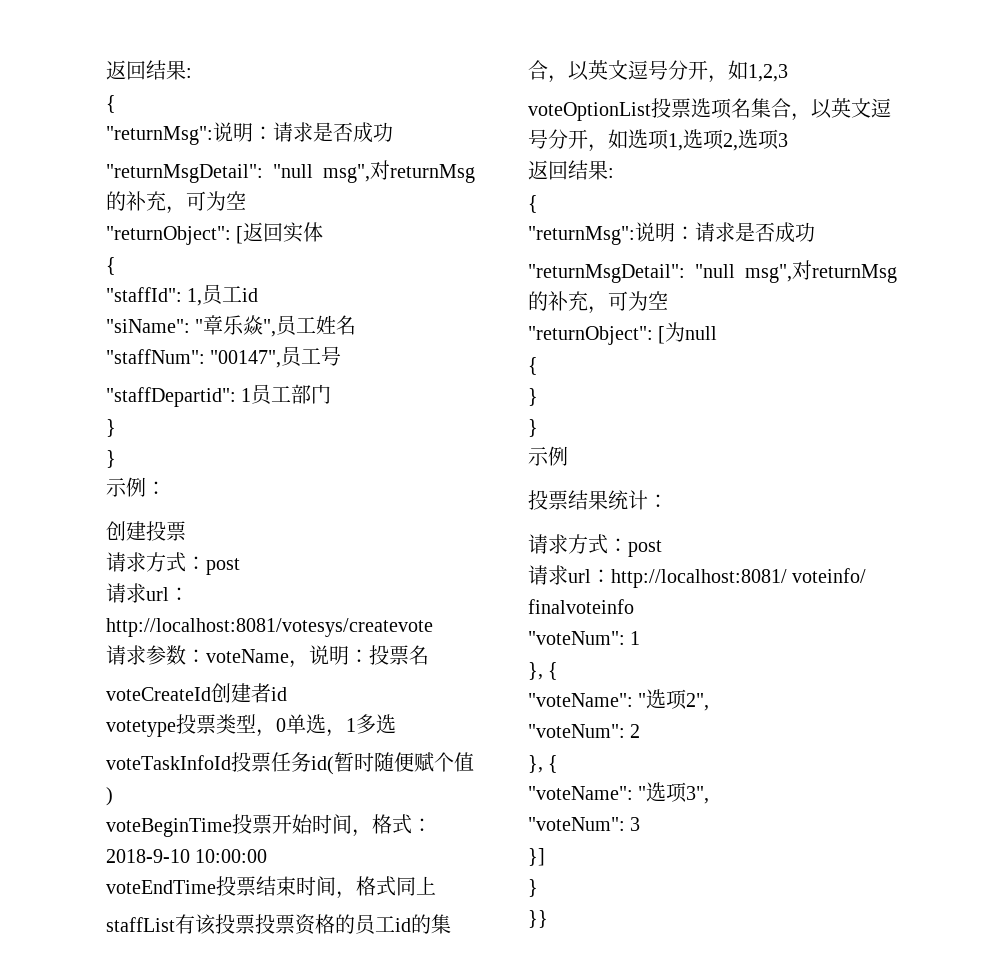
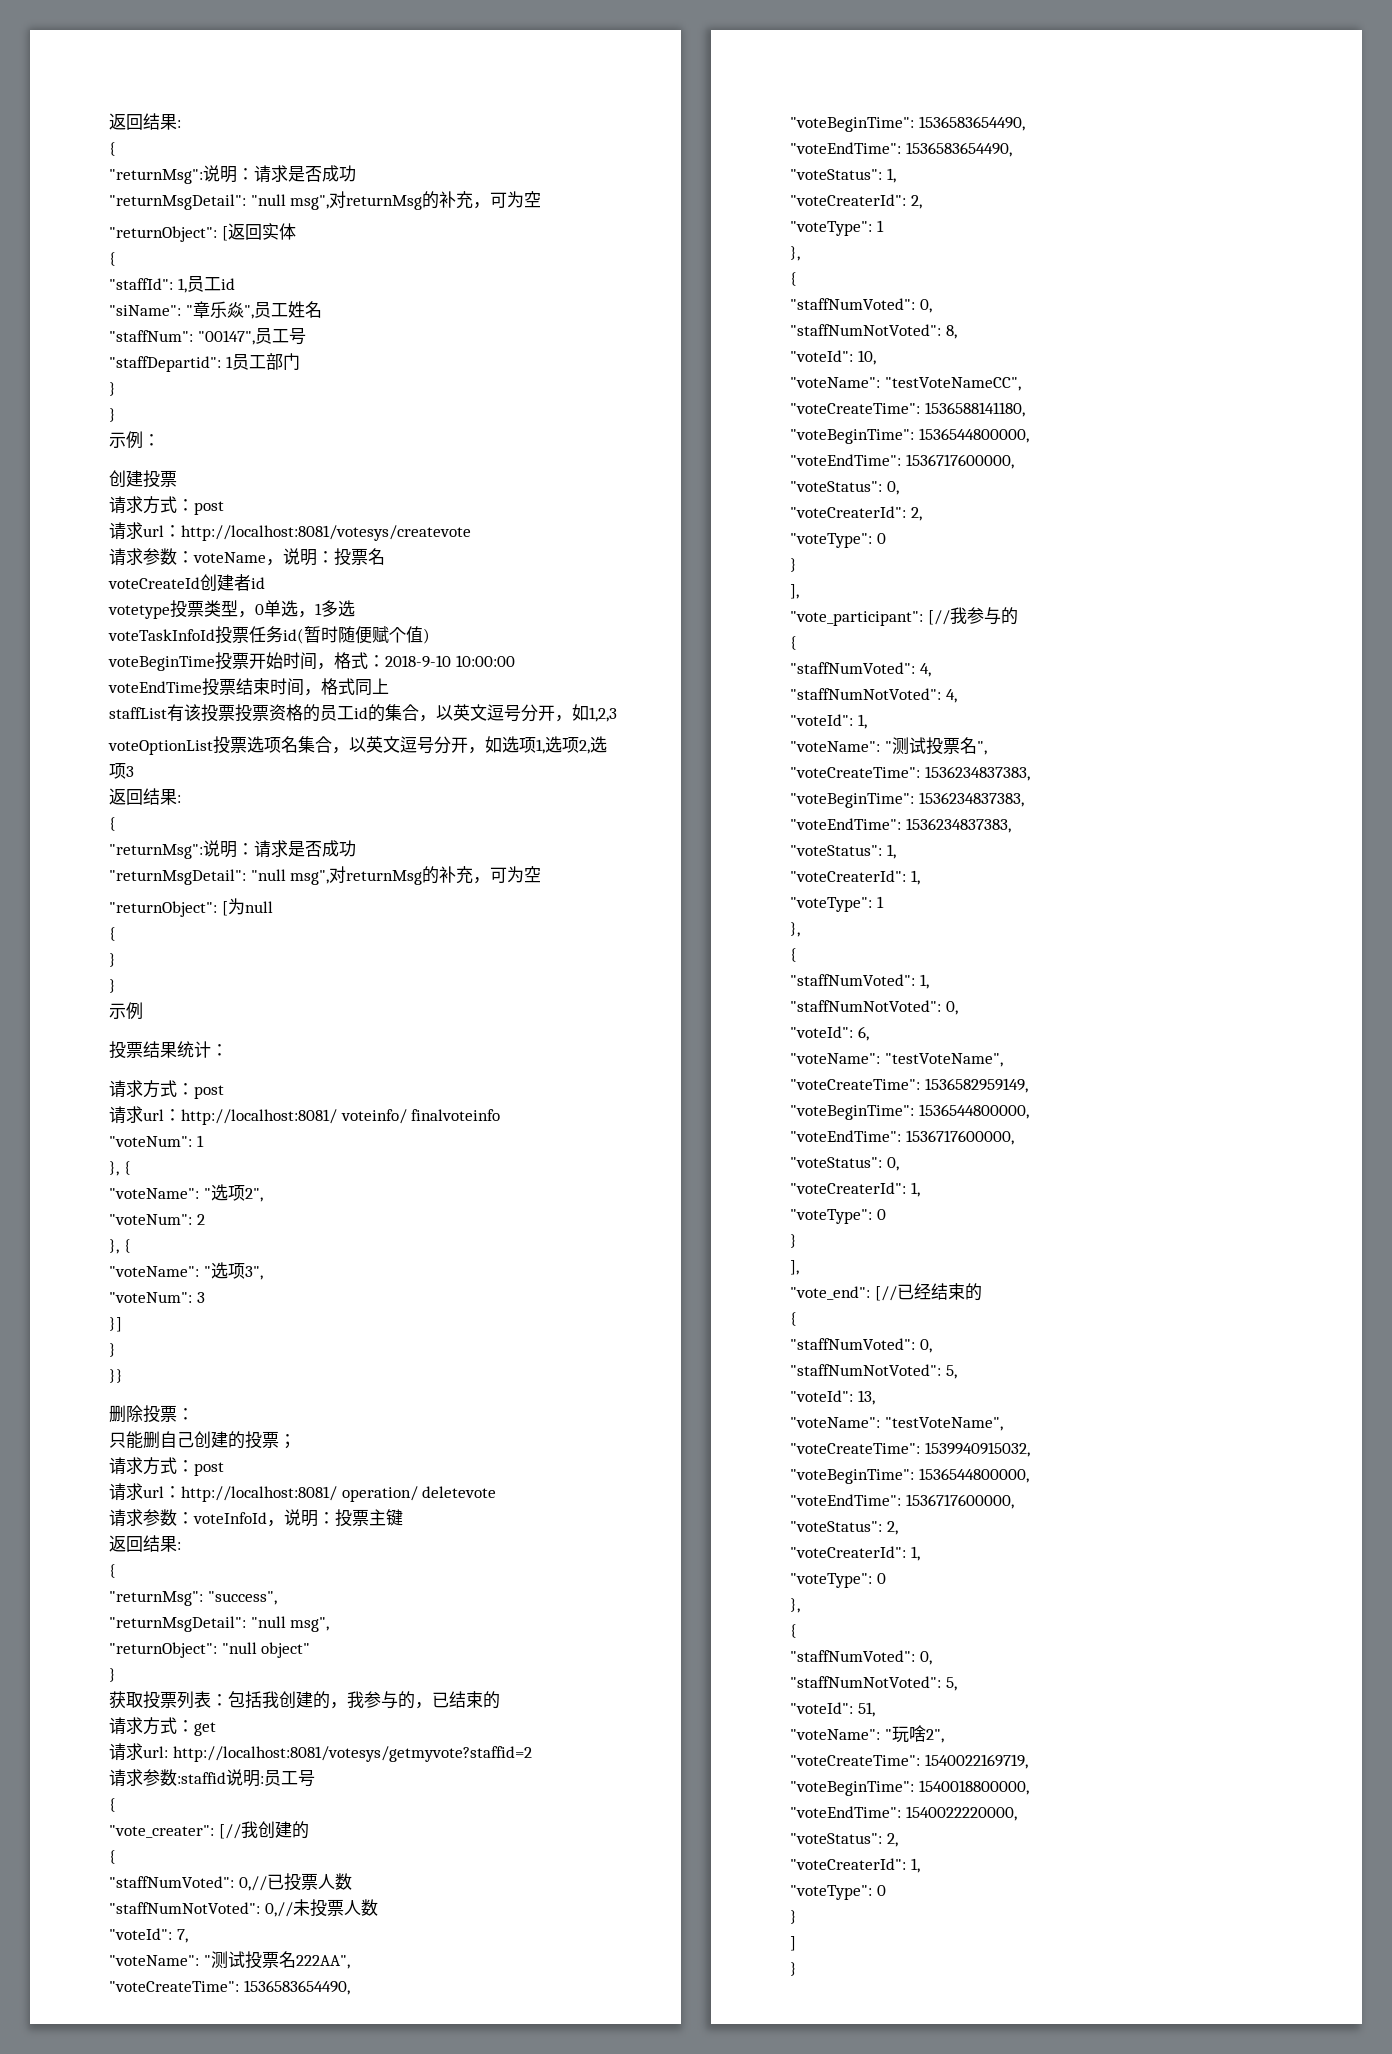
+ 删除投票：
+ 只能删自己创建的投票；
+ 请求方式：post
+ 请求url：http://localhost:8081/ operation/ deletevote
+ 请求参数：voteInfoId，说明：投票主键
+ 返回结果:
+ {
+ "returnMsg": "success",
+ "returnMsgDetail": "null msg",
+ "returnObject": "null object"
+ }
+ 获取投票列表：包括我创建的，我参与的，已结束的
+ 请求方式：get
+ 请求url: http://localhost:8081/votesys/getmyvote?staffid=2
+ 请求参数:staffid说明:员工号
+ {
+ "vote_creater": [//我创建的
+ {
+ "staffNumVoted": 0,//已投票人数
+ "staffNumNotVoted": 0,//未投票人数
+ "voteId": 7,
+ "voteName": "测试投票名222AA",
+ "voteCreateTime": 1536583654490,
+ "voteBeginTime": 1536583654490,
+ "voteEndTime": 1536583654490,
+ "voteStatus": 1,
+ "voteCreaterId": 2,
+ "voteType": 1
+ },
+ {
+ "staffNumVoted": 0,
+ "staffNumNotVoted": 8,
+ "voteId": 10,
+ "voteName": "testVoteNameCC",
+ "voteCreateTime": 1536588141180,
+ "voteBeginTime": 1536544800000,
+ "voteEndTime": 1536717600000,
+ "voteStatus": 0,
+ "voteCreaterId": 2,
+ "voteType": 0
+ }
+ ],
+ "vote_participant": [//我参与的
+ {
+ "staffNumVoted": 4,
+ "staffNumNotVoted": 4,
+ "voteId": 1,
+ "voteName": "测试投票名",
+ "voteCreateTime": 1536234837383,
+ "voteBeginTime": 1536234837383,
+ "voteEndTime": 1536234837383,
+ "voteStatus": 1,
+ "voteCreaterId": 1,
+ "voteType": 1
+ },
+ {
+ "staffNumVoted": 1,
+ "staffNumNotVoted": 0,
+ "voteId": 6,
+ "voteName": "testVoteName",
+ "voteCreateTime": 1536582959149,
+ "voteBeginTime": 1536544800000,
+ "voteEndTime": 1536717600000,
+ "voteStatus": 0,
+ "voteCreaterId": 1,
+ "voteType": 0
+ }
+ ],
+ "vote_end": [//已经结束的
+ {
+ "staffNumVoted": 0,
+ "staffNumNotVoted": 5,
+ "voteId": 13,
+ "voteName": "testVoteName",
+ "voteCreateTime": 1539940915032,
+ "voteBeginTime": 1536544800000,
+ "voteEndTime": 1536717600000,
+ "voteStatus": 2,
+ "voteCreaterId": 1,
+ "voteType": 0
+ },
+ {
+ "staffNumVoted": 0,
+ "staffNumNotVoted": 5,
+ "voteId": 51,
+ "voteName": "玩啥2",
+ "voteCreateTime": 1540022169719,
+ "voteBeginTime": 1540018800000,
+ "voteEndTime": 1540022220000,
+ "voteStatus": 2,
+ "voteCreaterId": 1,
+ "voteType": 0
+ }
+ ]
+ }

